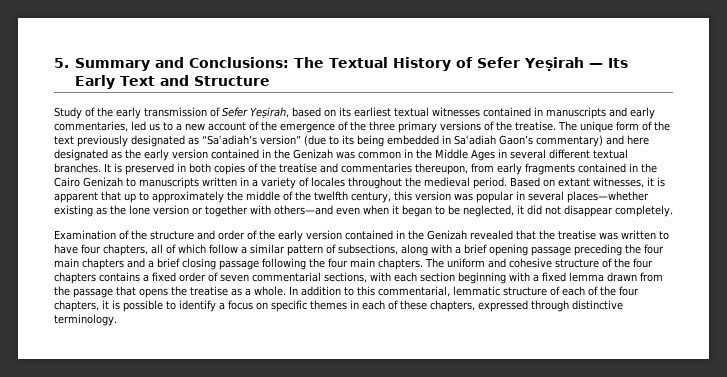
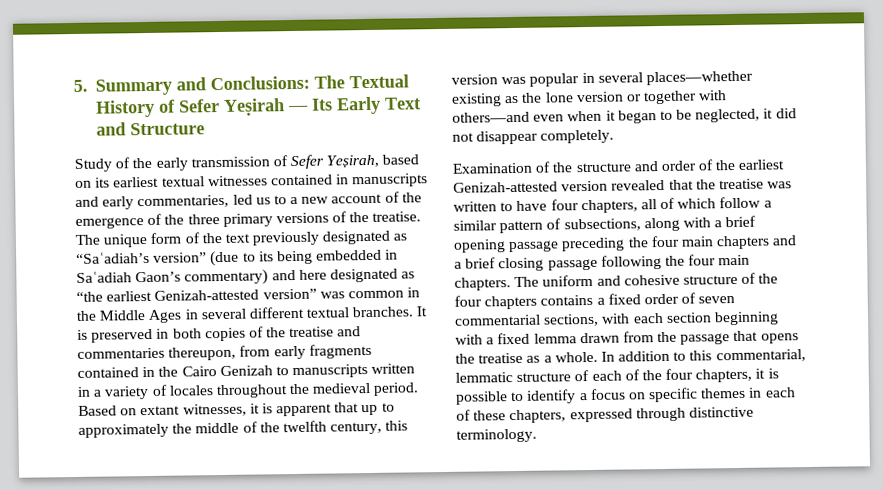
- The unique form of the text previously designated as “Saʿadiah’s version” (due to its being embedded in Saʿadiah Gaon’s commentary) and here designated as the early version contained in the Genizah was common in the Middle Ages in several different textual branches.
+ The unique form of the text previously designated as “Saʿadiah’s version” (due to its being embedded in Saʿadiah Gaon’s commentary) and here designated as “the earliest Genizah-attested version” was common in the Middle Ages in several different textual branches.
- Examination of the structure and order of the early version contained in the Genizah revealed that the treatise was written to have four chapters, all of which follow a similar pattern of subsections, along with a brief opening passage preceding the four main chapters and a brief closing passage following the four main chapters.
+ Examination of the structure and order of the earliest Genizah-attested version revealed that the treatise was written to have four chapters, all of which follow a similar pattern of subsections, along with a brief opening passage preceding the four main chapters and a brief closing passage following the four main chapters.

